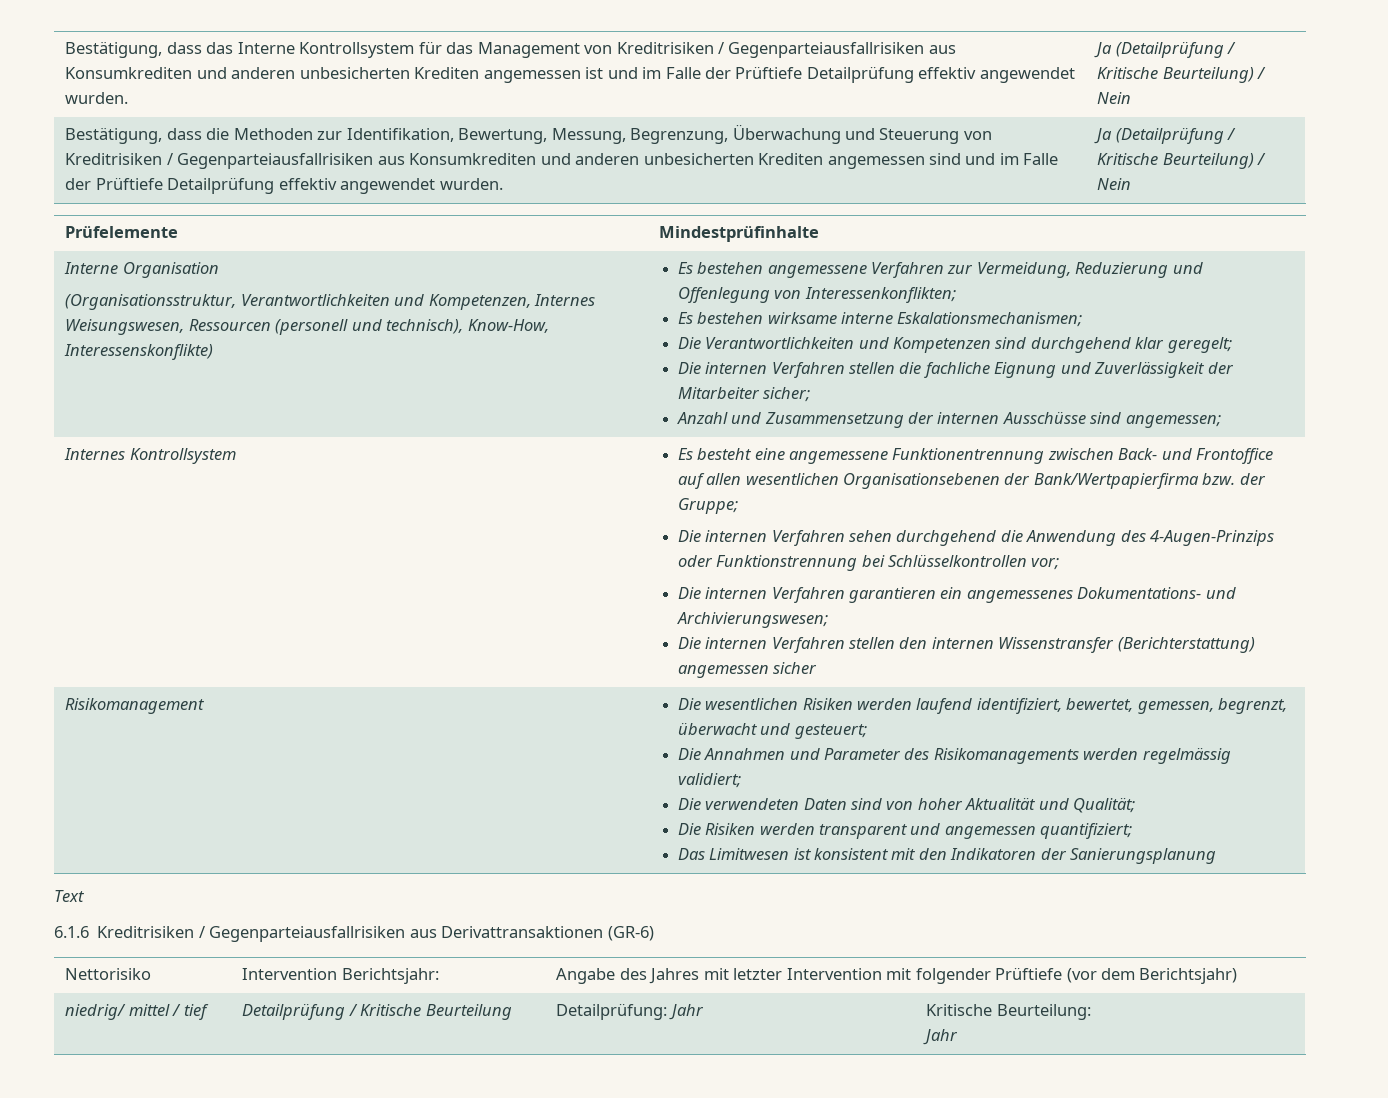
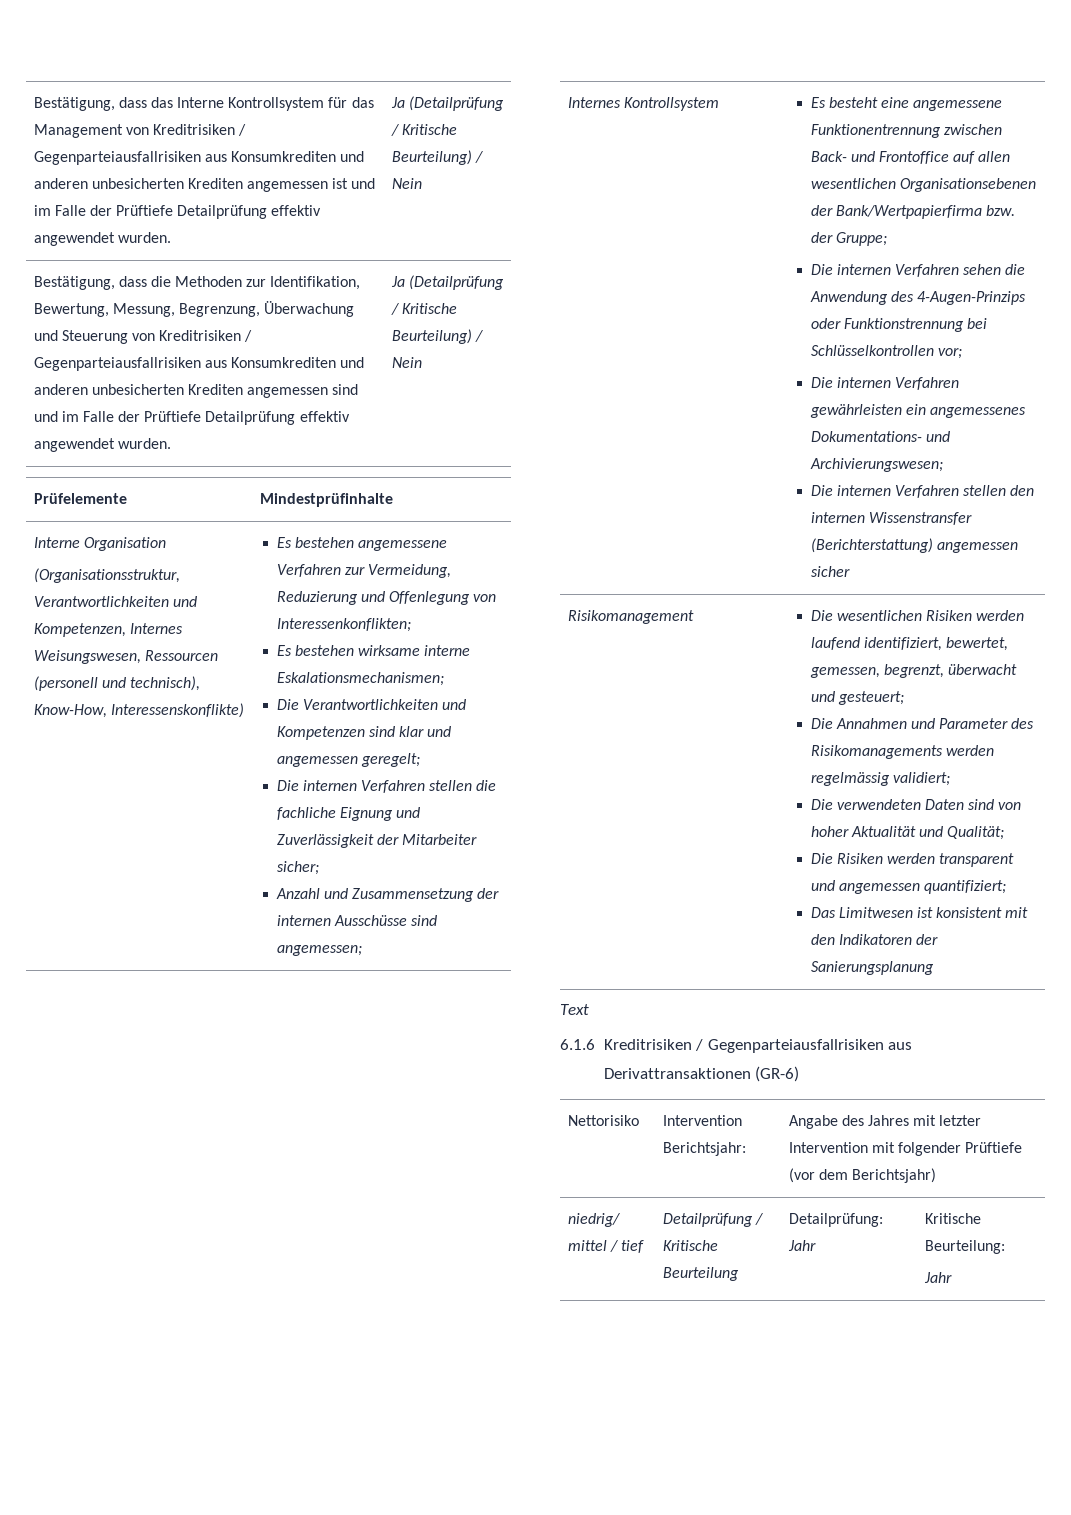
- Die Verantwortlichkeiten und Kompetenzen sind durchgehend klar geregelt;
+ Die Verantwortlichkeiten und Kompetenzen sind klar und angemessen geregelt;
- Die internen Verfahren sehen durchgehend die Anwendung des 4-Augen-Prinzips oder Funktionstrennung bei Schlüsselkontrollen vor;
+ Die internen Verfahren sehen die Anwendung des 4-Augen-Prinzips oder Funktionstrennung bei Schlüsselkontrollen vor;
- Die internen Verfahren garantieren ein angemessenes Dokumentations- und Archivierungswesen;
+ Die internen Verfahren gewährleisten ein angemessenes Dokumentations- und Archivierungswesen;

